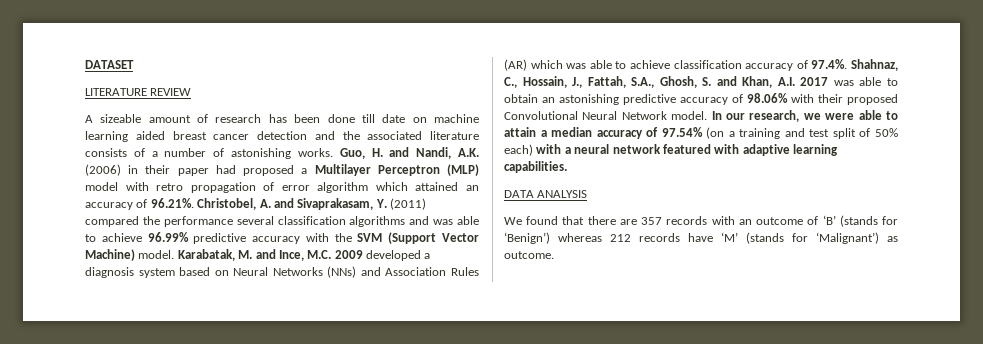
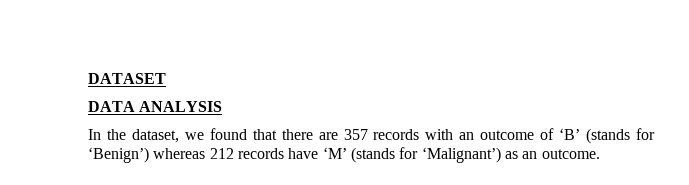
- LITERATURE REVIEW
- A sizeable amount of research has been done till date on machine learning aided breast cancer detection and the associated literature consists of a number of astonishing works. Guo, H. and Nandi, A.K. (2006) in their paper had proposed a Multilayer Perceptron (MLP) model with retro propagation of error algorithm which attained an accuracy of 96.21%. Christobel, A. and Sivaprakasam, Y. (2011) compared the performance several classification algorithms and was able to achieve 96.99% predictive accuracy with the SVM (Support Vector Machine) model. Karabatak, M. and Ince, M.C. 2009 developed a diagnosis system based on Neural Networks (NNs) and Association Rules (AR) which was able to achieve classification accuracy of 97.4%. Shahnaz, C., Hossain, J., Fattah, S.A., Ghosh, S. and Khan, A.I. 2017 was able to obtain an astonishing predictive accuracy of 98.06% with their proposed Convolutional Neural Network model. In our research, we were able to attain a median accuracy of 97.54% (on a training and test split of 50% each) with a neural network featured with adaptive learning capabilities.
  DATA ANALYSIS
- We found that there are 357 records with an outcome of ‘B’ (stands for ‘Benign’) whereas 212 records have ‘M’ (stands for ‘Malignant’) as outcome.
+ In the dataset, we found that there are 357 records with an outcome of ‘B’ (stands for ‘Benign’) whereas 212 records have ‘M’ (stands for ‘Malignant’) as an outcome.

